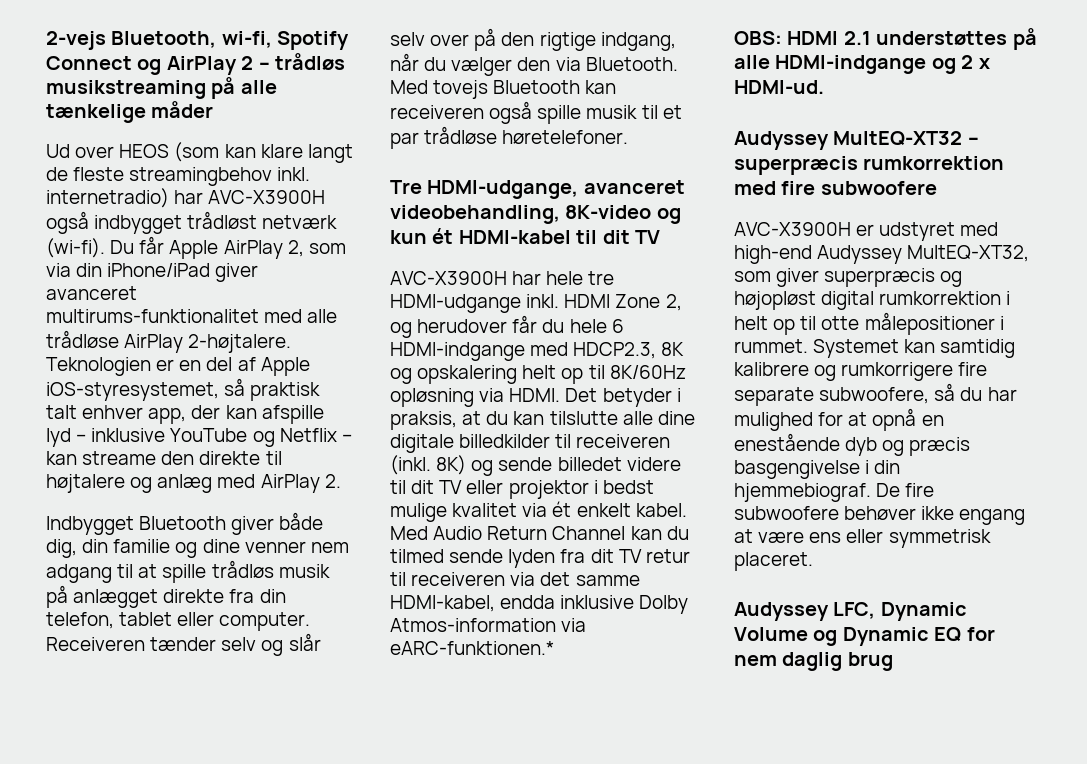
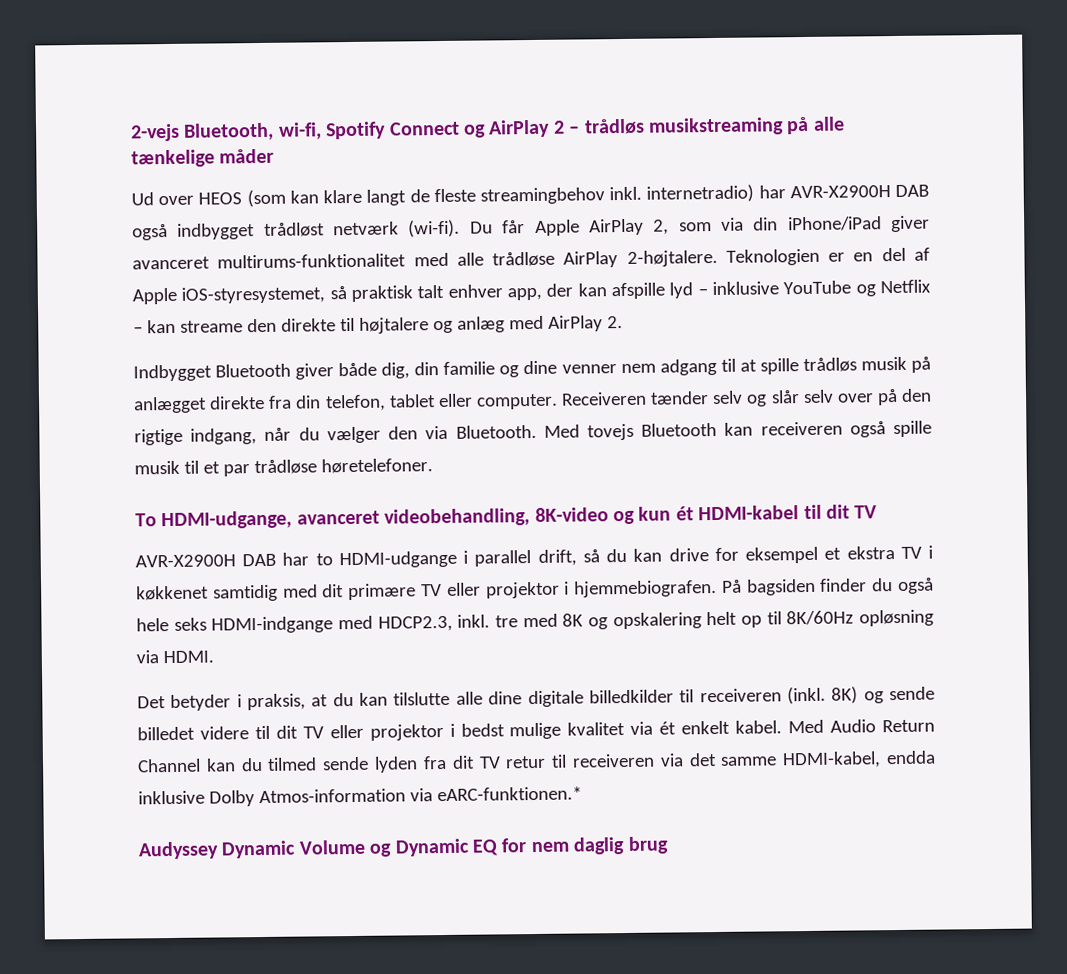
- Ud over HEOS (som kan klare langt de fleste streamingbehov inkl. internetradio) har AVC-X3900H også indbygget trådløst netværk (wi-fi).
+ Ud over HEOS (som kan klare langt de fleste streamingbehov inkl. internetradio) har AVR-X2900H DAB også indbygget trådløst netværk (wi-fi).
- Tre HDMI-udgange, avanceret videobehandling, 8K-video og kun ét HDMI-kabel til dit TV
+ To HDMI-udgange, avanceret videobehandling, 8K-video og kun ét HDMI-kabel til dit TV
- AVC-X3900H har hele tre HDMI-udgange inkl. HDMI Zone 2, og herudover får du hele 6 HDMI-indgange med HDCP2.3, 8K og opskalering helt op til 8K/60Hz opløsning via HDMI. Det betyder i praksis, at du kan tilslutte alle dine digitale billedkilder til receiveren (inkl.
+ AVR-X2900H DAB har to HDMI-udgange i parallel drift, så du kan drive for eksempel et ekstra TV i køkkenet samtidig med dit primære TV eller projektor i hjemmebiografen. På bagsiden finder du også hele seks HDMI-indgange med HDCP2.3, inkl. tre med 8K og opskalering helt op til 8K/60Hz opløsning via HDMI.
+ Det betyder i praksis, at du kan tilslutte alle dine digitale billedkilder til receiveren (inkl.
- OBS: HDMI 2.1 understøttes på alle HDMI-indgange og 2 x HDMI-ud.
- Audyssey MultEQ-XT32 – superpræcis rumkorrektion med fire subwoofere
- AVC-X3900H er udstyret med high-end Audyssey MultEQ-XT32, som giver superpræcis og højopløst digital rumkorrektion i helt op til otte målepositioner i rummet. Systemet kan samtidig kalibrere og rumkorrigere fire separate subwoofere, så du har mulighed for at opnå en enestående dyb og præcis basgengivelse i din hjemmebiograf. De fire subwoofere behøver ikke engang at være ens eller symmetrisk placeret.
- Audyssey LFC, Dynamic Volume og Dynamic EQ for nem daglig brug
+ Audyssey Dynamic Volume og Dynamic EQ for nem daglig brug

